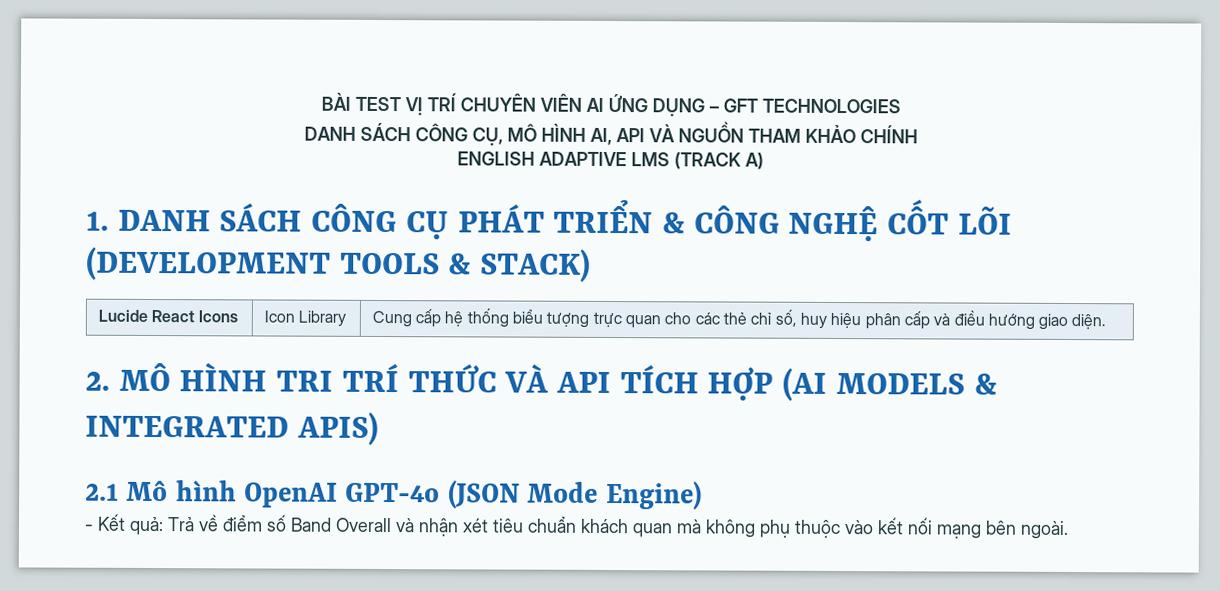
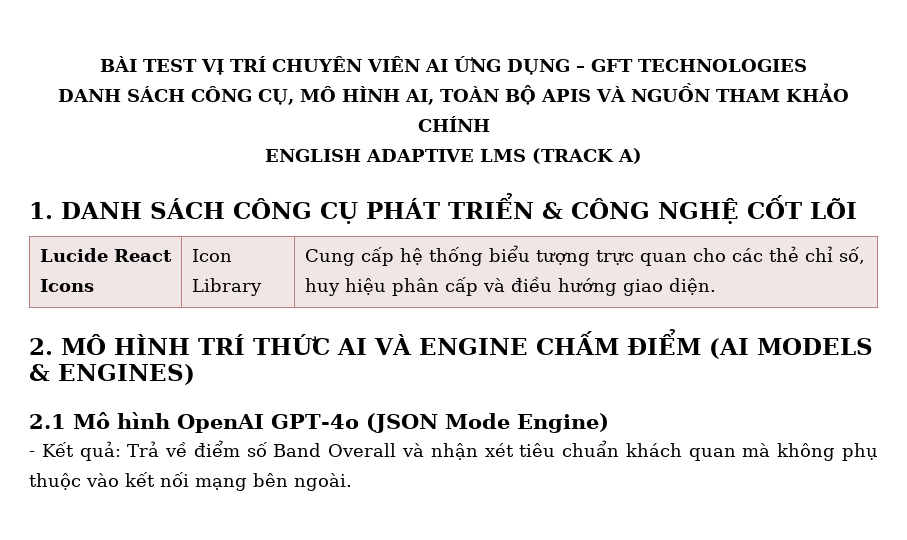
- DANH SÁCH CÔNG CỤ, MÔ HÌNH AI, API VÀ NGUỒN THAM KHẢO CHÍNH
+ DANH SÁCH CÔNG CỤ, MÔ HÌNH AI, TOÀN BỘ APIS VÀ NGUỒN THAM KHẢO CHÍNH
- 1. DANH SÁCH CÔNG CỤ PHÁT TRIỂN & CÔNG NGHỆ CỐT LÕI (DEVELOPMENT TOOLS & STACK)
+ 1. DANH SÁCH CÔNG CỤ PHÁT TRIỂN & CÔNG NGHỆ CỐT LÕI
- 2. MÔ HÌNH TRI TRÍ THỨC VÀ API TÍCH HỢP (AI MODELS & INTEGRATED APIS)
+ 2. MÔ HÌNH TRÍ THỨC AI VÀ ENGINE CHẤM ĐIỂM (AI MODELS & ENGINES)

